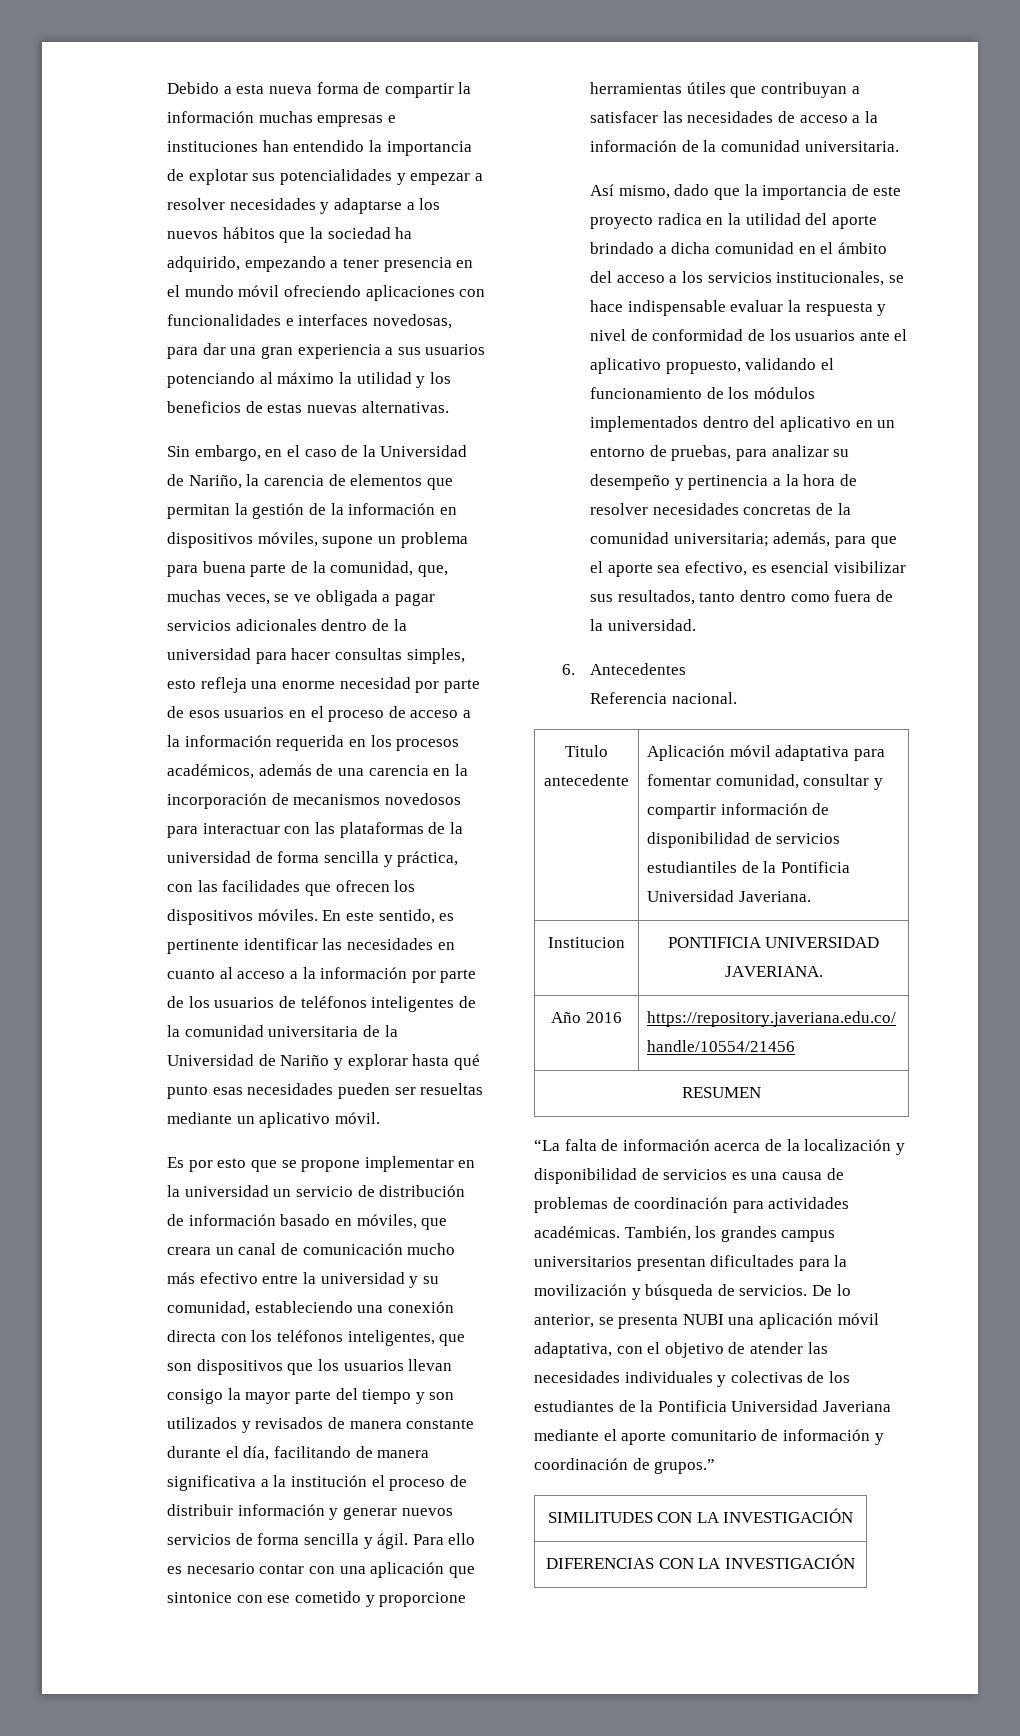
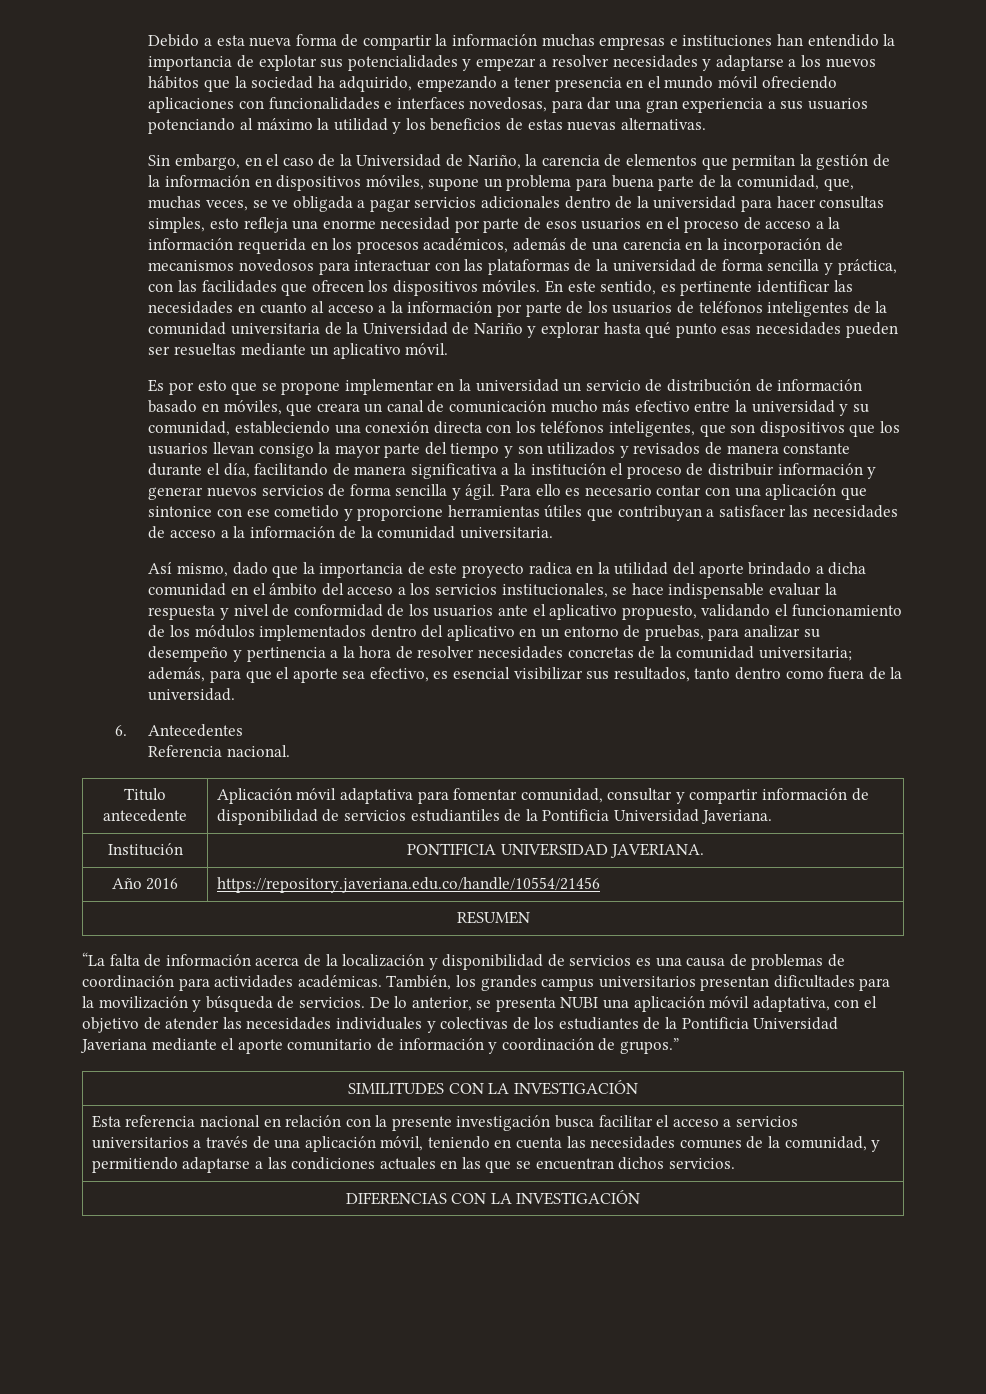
- Institucion | PONTIFICIA UNIVERSIDAD JAVERIANA.
+ Institución | PONTIFICIA UNIVERSIDAD JAVERIANA.
+ Esta referencia nacional en relación con la presente investigación busca facilitar el acceso a servicios universitarios a través de una aplicación móvil, teniendo en cuenta las necesidades comunes de la comunidad, y permitiendo adaptarse a las condiciones actuales en las que se encuentran dichos servicios.

